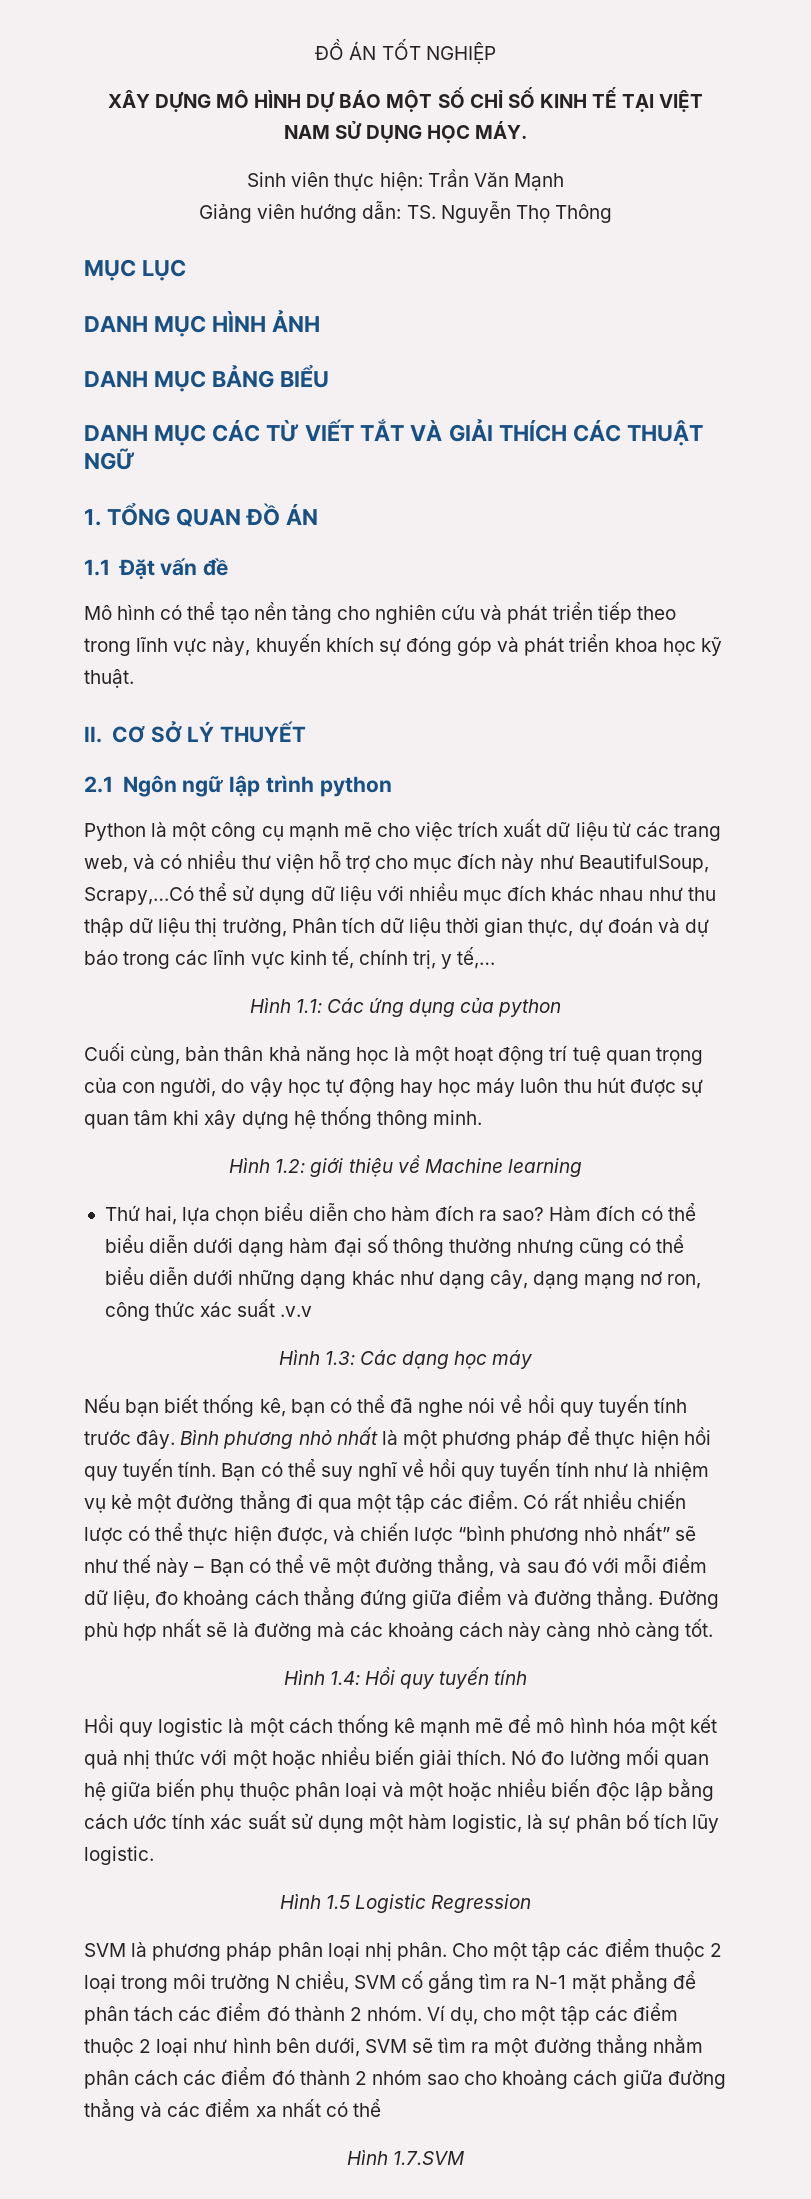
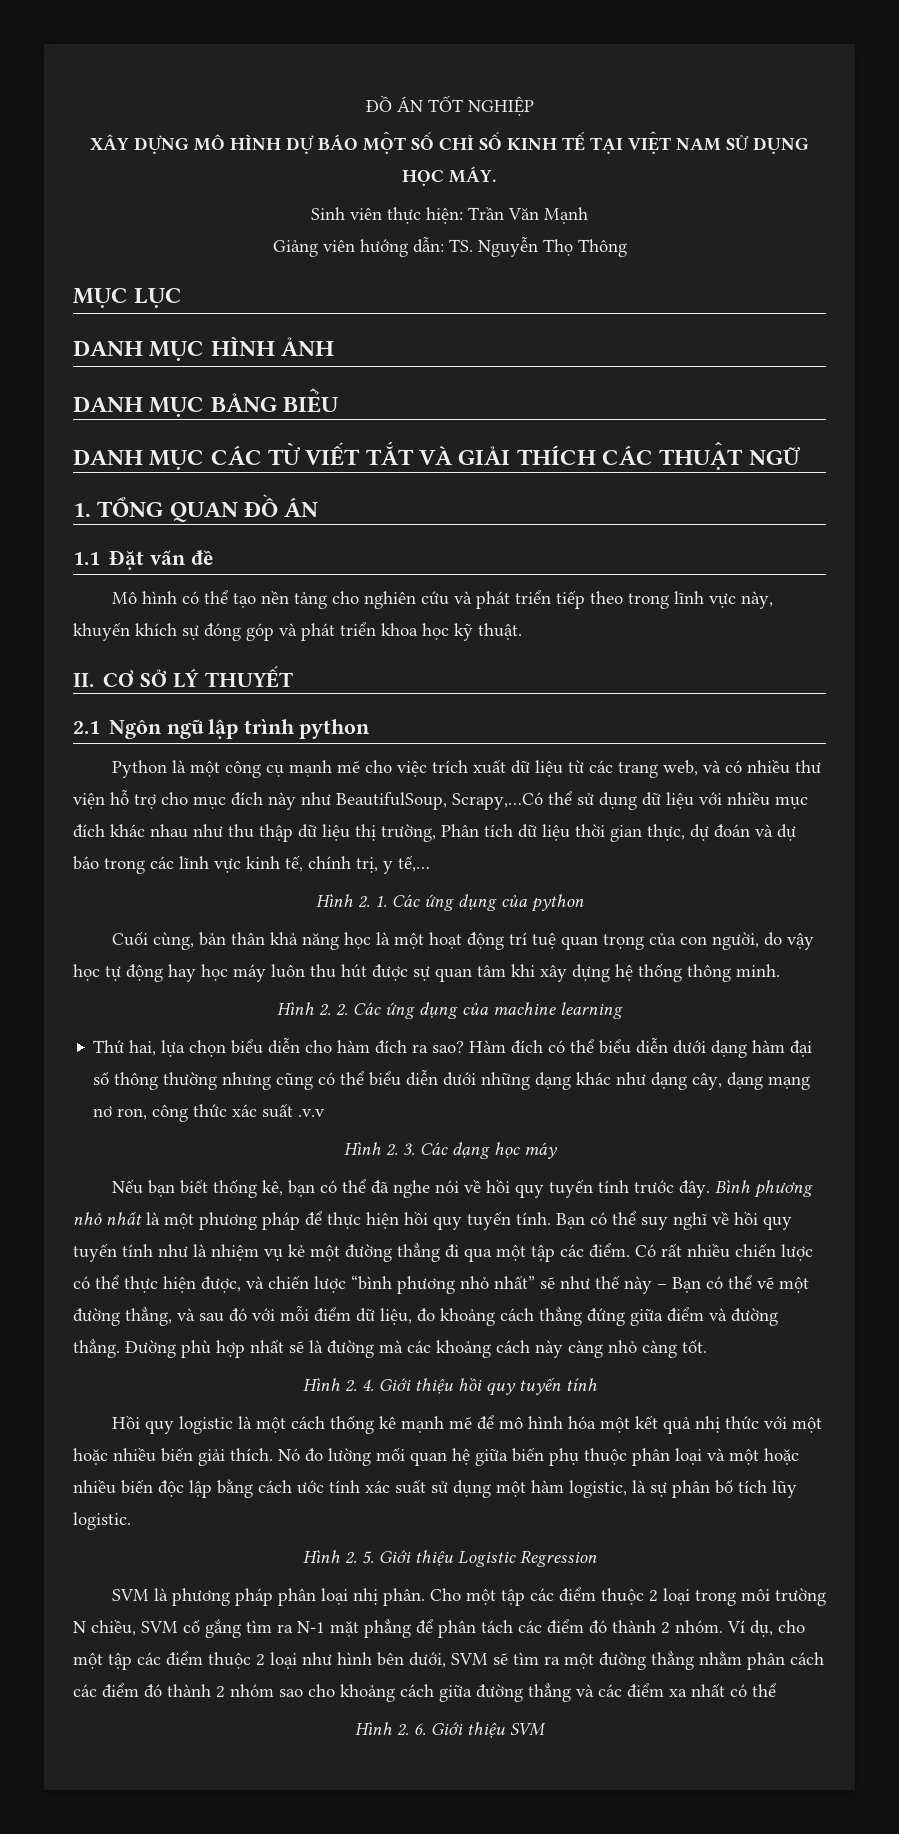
- Hình 1.1: Các ứng dụng của python
+ Hình 2. 1. Các ứng dụng của python
- Hình 1.2: giới thiệu về Machine learning
+ Hình 2. 2. Các ứng dụng của machine learning
- Hình 1.3: Các dạng học máy
+ Hình 2. 3. Các dạng học máy
- Hình 1.4: Hồi quy tuyến tính
+ Hình 2. 4. Giới thiệu hồi quy tuyến tính
- Hình 1.5 Logistic Regression
+ Hình 2. 5. Giới thiệu Logistic Regression
- Hình 1.7.SVM
+ Hình 2. 6. Giới thiệu SVM

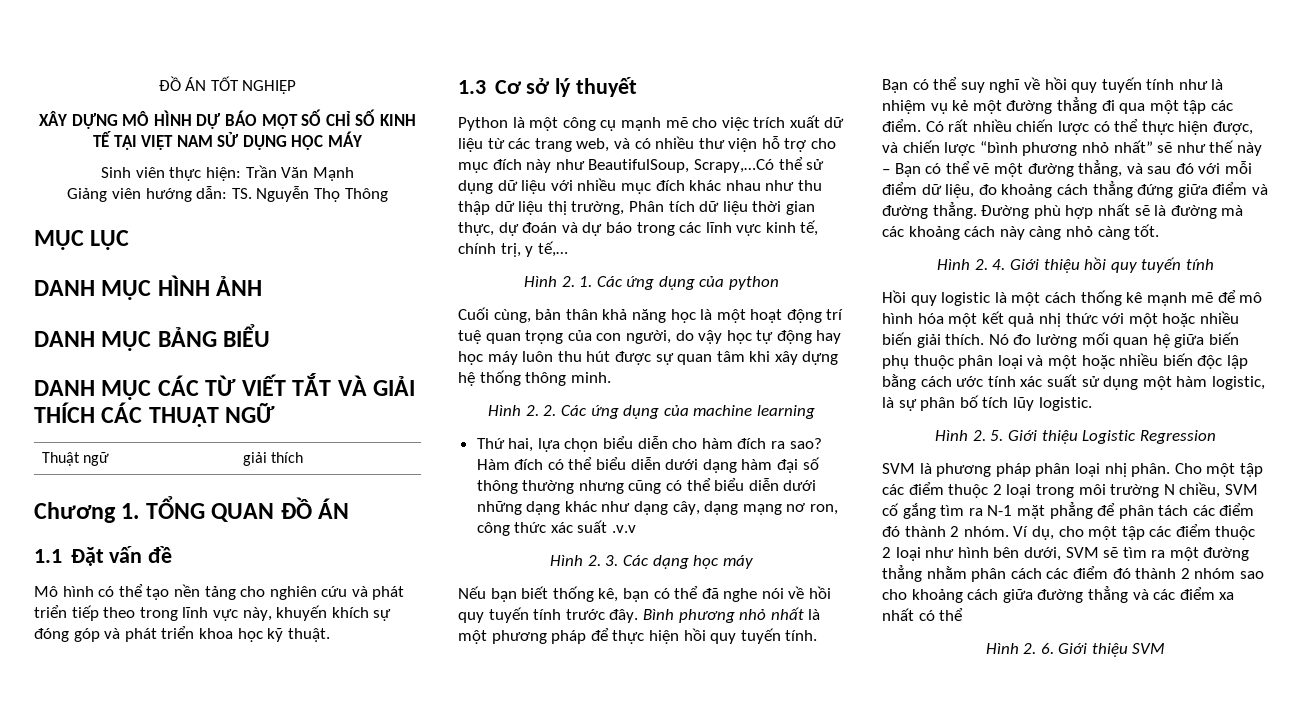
- XÂY DỰNG MÔ HÌNH DỰ BÁO MỘT SỐ CHỈ SỐ KINH TẾ TẠI VIỆT NAM SỬ DỤNG HỌC MÁY.
+ XÂY DỰNG MÔ HÌNH DỰ BÁO MỘT SỐ CHỈ SỐ KINH TẾ TẠI VIỆT NAM SỬ DỤNG HỌC MÁY
- 1. TỔNG QUAN ĐỒ ÁN
+ Thuật ngữ | giải thích
+ Chương 1. TỔNG QUAN ĐỒ ÁN
- II. CƠ SỞ LÝ THUYẾT
- 2.1 Ngôn ngữ lập trình python
+ 1.3 Cơ sở lý thuyết

